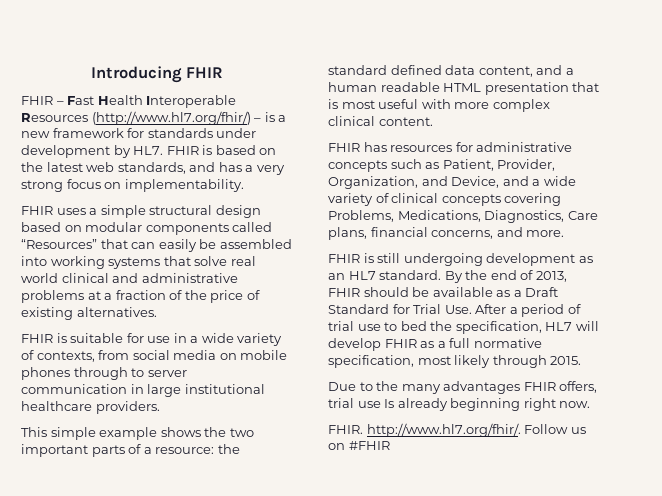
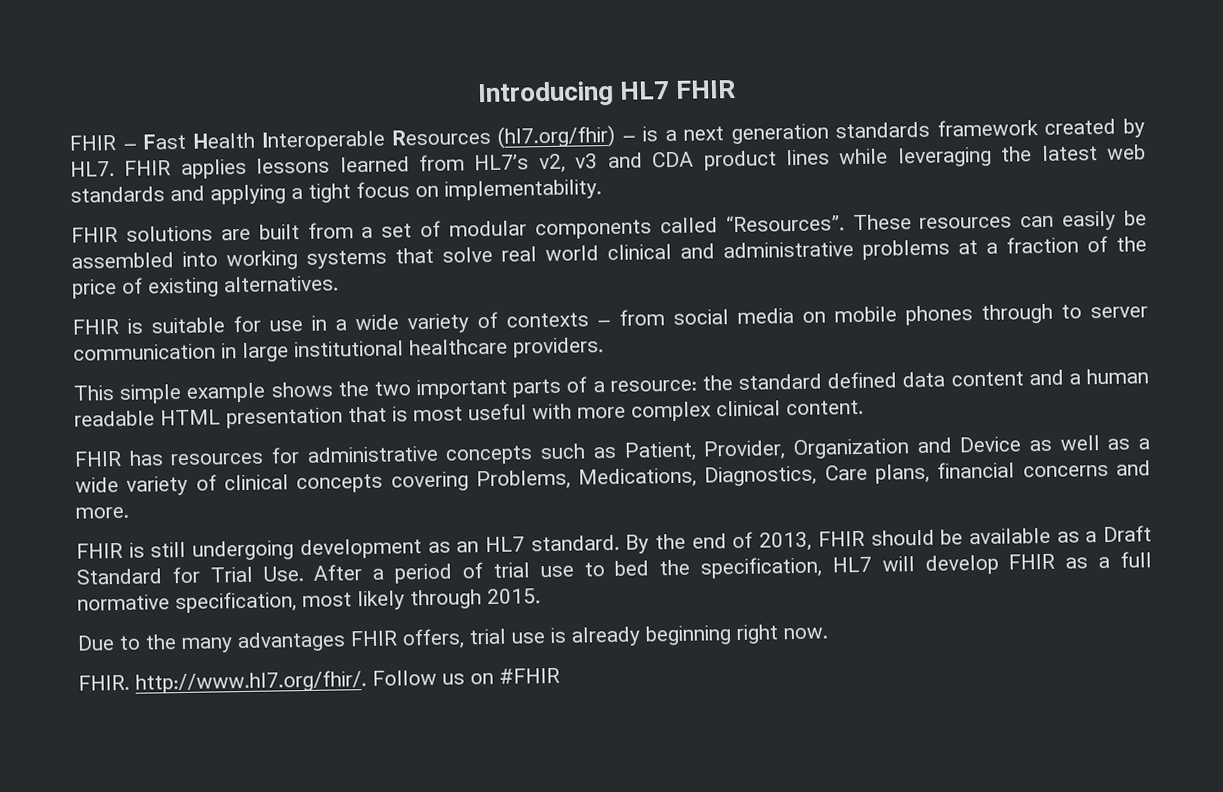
- Introducing FHIR
+ Introducing HL7 FHIR
- FHIR – Fast Health Interoperable Resources (http://www.hl7.org/fhir/) – is a new framework for standards under development by HL7. FHIR is based on the latest web standards, and has a very strong focus on implementability.
- FHIR uses a simple structural design based on modular components called “Resources” that can easily be assembled into working systems that solve real world clinical and administrative problems at a fraction of the price of existing alternatives.
+ FHIR – Fast Health Interoperable Resources (hl7.org/fhir) – is a next generation standards framework created by HL7. FHIR applies lessons learned from HL7’s v2, v3 and CDA product lines while leveraging the latest web standards and applying a tight focus on implementability.
+ FHIR solutions are built from a set of modular components called “Resources”. These resources can easily be assembled into working systems that solve real world clinical and administrative problems at a fraction of the price of existing alternatives.
- FHIR is suitable for use in a wide variety of contexts, from social media on mobile phones through to server communication in large institutional healthcare providers.
+ FHIR is suitable for use in a wide variety of contexts – from social media on mobile phones through to server communication in large institutional healthcare providers.
- This simple example shows the two important parts of a resource: the standard defined data content, and a human readable HTML presentation that is most useful with more complex clinical content.
+ This simple example shows the two important parts of a resource: the standard defined data content and a human readable HTML presentation that is most useful with more complex clinical content.
- FHIR has resources for administrative concepts such as Patient, Provider, Organization, and Device, and a wide variety of clinical concepts covering Problems, Medications, Diagnostics, Care plans, financial concerns, and more.
+ FHIR has resources for administrative concepts such as Patient, Provider, Organization and Device as well as a wide variety of clinical concepts covering Problems, Medications, Diagnostics, Care plans, financial concerns and more.
- Due to the many advantages FHIR offers, trial use Is already beginning right now.
+ Due to the many advantages FHIR offers, trial use is already beginning right now.

